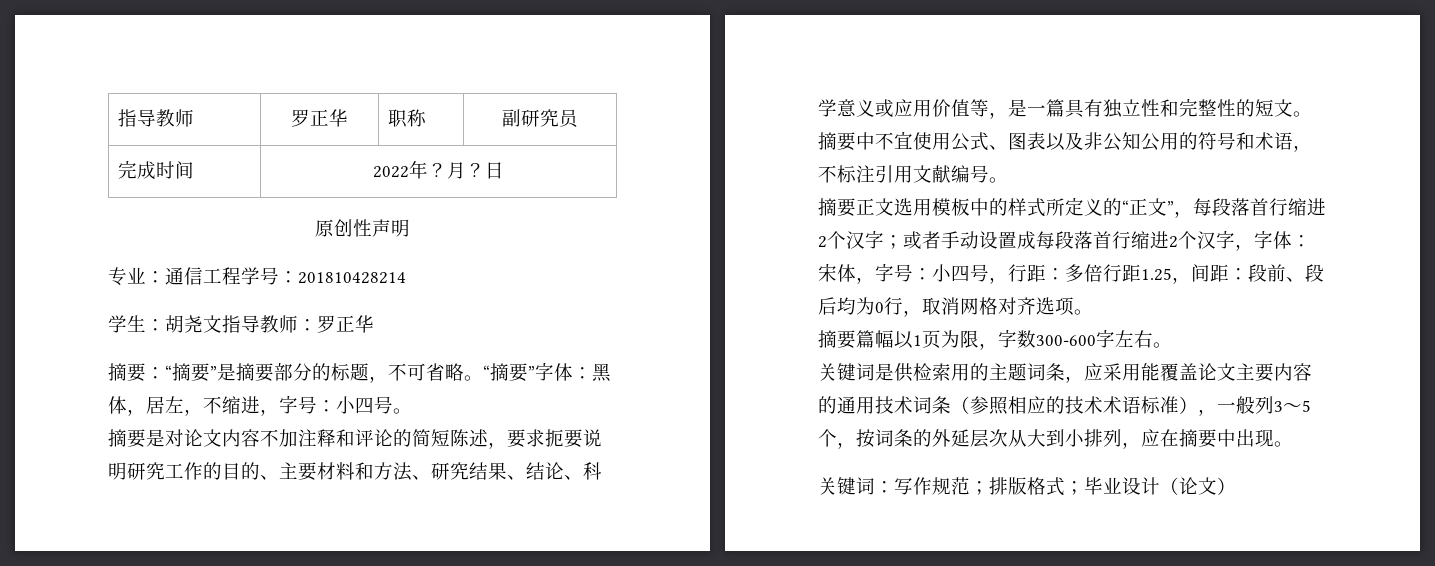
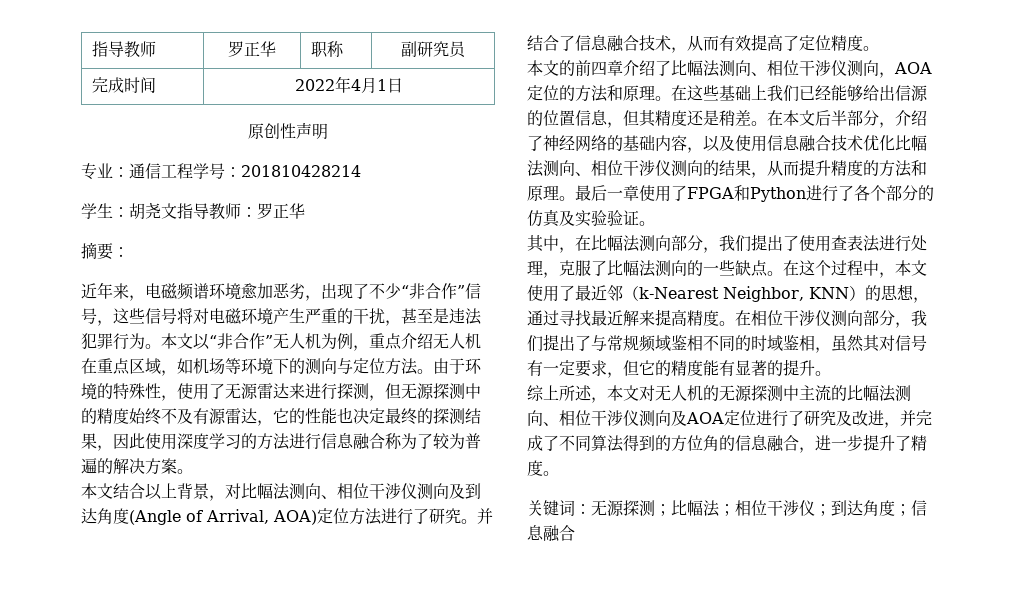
- 完成时间 | 2022年？月？日
+ 完成时间 | 2022年4月1日
- 摘要：“摘要”是摘要部分的标题，不可省略。“摘要”字体：黑体，居左，不缩进，字号：小四号。
- 摘要是对论文内容不加注释和评论的简短陈述，要求扼要说明研究工作的目的、主要材料和方法、研究结果、结论、科学意义或应用价值等，是一篇具有独立性和完整性的短文。摘要中不宜使用公式、图表以及非公知公用的符号和术语，不标注引用文献编号。
- 摘要正文选用模板中的样式所定义的“正文”，每段落首行缩进2个汉字；或者手动设置成每段落首行缩进2个汉字，字体：宋体，字号：小四号，行距：多倍行距1.25，间距：段前、段后均为0行，取消网格对齐选项。
- 摘要篇幅以1页为限，字数300-600字左右。
- 关键词是供检索用的主题词条，应采用能覆盖论文主要内容的通用技术词条（参照相应的技术术语标准），一般列3～5个，按词条的外延层次从大到小排列，应在摘要中出现。
- 关键词：写作规范；排版格式；毕业设计（论文）
+ 摘要：
+ 近年来，电磁频谱环境愈加恶劣，出现了不少“非合作”信号，这些信号将对电磁环境产生严重的干扰，甚至是违法犯罪行为。本文以“非合作”无人机为例，重点介绍无人机在重点区域，如机场等环境下的测向与定位方法。由于环境的特殊性，使用了无源雷达来进行探测，但无源探测中的精度始终不及有源雷达，它的性能也决定最终的探测结果，因此使用深度学习的方法进行信息融合称为了较为普遍的解决方案。
+ 本文结合以上背景，对比幅法测向、相位干涉仪测向及到达角度(Angle of Arrival, AOA)定位方法进行了研究。并结合了信息融合技术，从而有效提高了定位精度。
+ 本文的前四章介绍了比幅法测向、相位干涉仪测向，AOA定位的方法和原理。在这些基础上我们已经能够给出信源的位置信息，但其精度还是稍差。在本文后半部分，介绍了神经网络的基础内容，以及使用信息融合技术优化比幅法测向、相位干涉仪测向的结果，从而提升精度的方法和原理。最后一章使用了FPGA和Python进行了各个部分的仿真及实验验证。
+ 其中，在比幅法测向部分，我们提出了使用查表法进行处理，克服了比幅法测向的一些缺点。在这个过程中，本文使用了最近邻（k-Nearest Neighbor, KNN）的思想，通过寻找最近解来提高精度。在相位干涉仪测向部分，我们提出了与常规频域鉴相不同的时域鉴相，虽然其对信号有一定要求，但它的精度能有显著的提升。
+ 综上所述，本文对无人机的无源探测中主流的比幅法测向、相位干涉仪测向及AOA定位进行了研究及改进，并完成了不同算法得到的方位角的信息融合，进一步提升了精度。
+ 关键词：无源探测；比幅法；相位干涉仪；到达角度；信息融合

